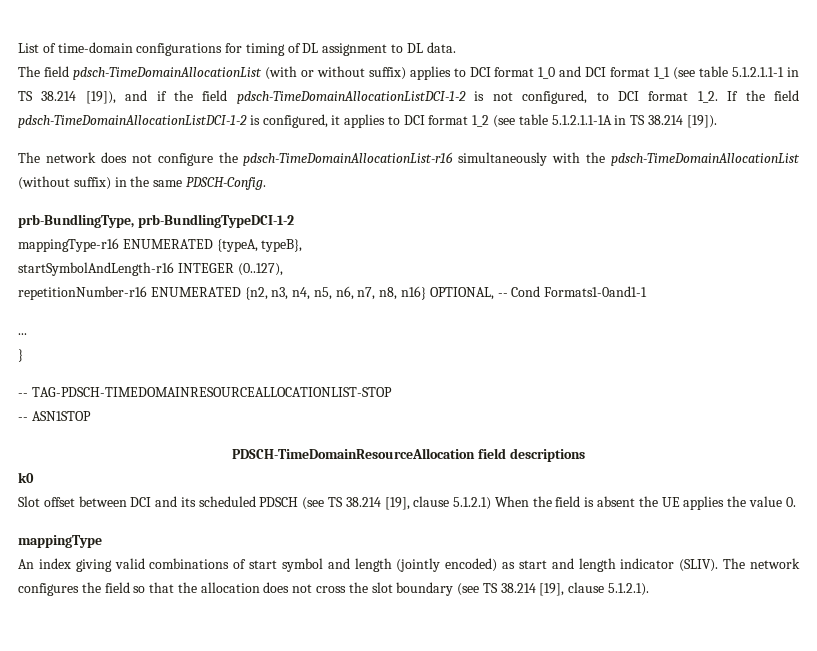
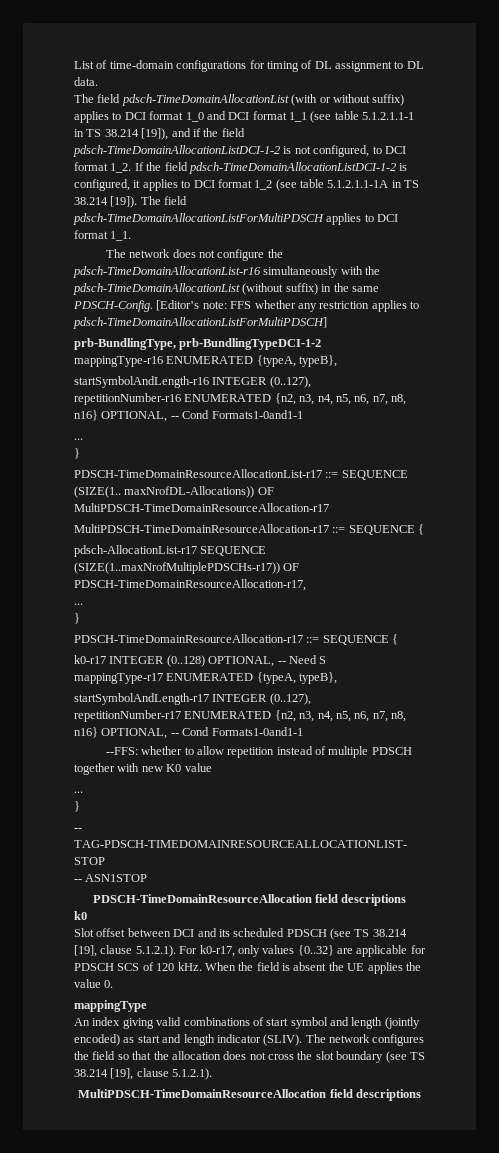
+ The field pdsch-TimeDomainAllocationListForMultiPDSCH applies to DCI format 1_1.
+ [Editor’s note: FFS whether any restriction applies to pdsch-TimeDomainAllocationListForMultiPDSCH]
+ PDSCH-TimeDomainResourceAllocationList-r17 ::= SEQUENCE (SIZE(1.. maxNrofDL-Allocations)) OF MultiPDSCH-TimeDomainResourceAllocation-r17
+ MultiPDSCH-TimeDomainResourceAllocation-r17 ::= SEQUENCE {
+ pdsch-AllocationList-r17 SEQUENCE (SIZE(1..maxNrofMultiplePDSCHs-r17)) OF PDSCH-TimeDomainResourceAllocation-r17,
+ ...
+ }
+ PDSCH-TimeDomainResourceAllocation-r17 ::= SEQUENCE {
+ k0-r17 INTEGER (0..128) OPTIONAL, -- Need S
+ mappingType-r17 ENUMERATED {typeA, typeB},
+ startSymbolAndLength-r17 INTEGER (0..127),
+ repetitionNumber-r17 ENUMERATED {n2, n3, n4, n5, n6, n7, n8, n16} OPTIONAL, -- Cond Formats1-0and1-1
+ --FFS: whether to allow repetition instead of multiple PDSCH together with new K0 value
+ ...
+ }
- Slot offset between DCI and its scheduled PDSCH (see TS 38.214 [19], clause 5.1.2.1) When the field is absent the UE applies the value 0.
+ Slot offset between DCI and its scheduled PDSCH (see TS 38.214 [19], clause 5.1.2.1). For k0-r17, only values {0..32} are applicable for PDSCH SCS of 120 kHz. When the field is absent the UE applies the value 0.
+ MultiPDSCH-TimeDomainResourceAllocation field descriptions

